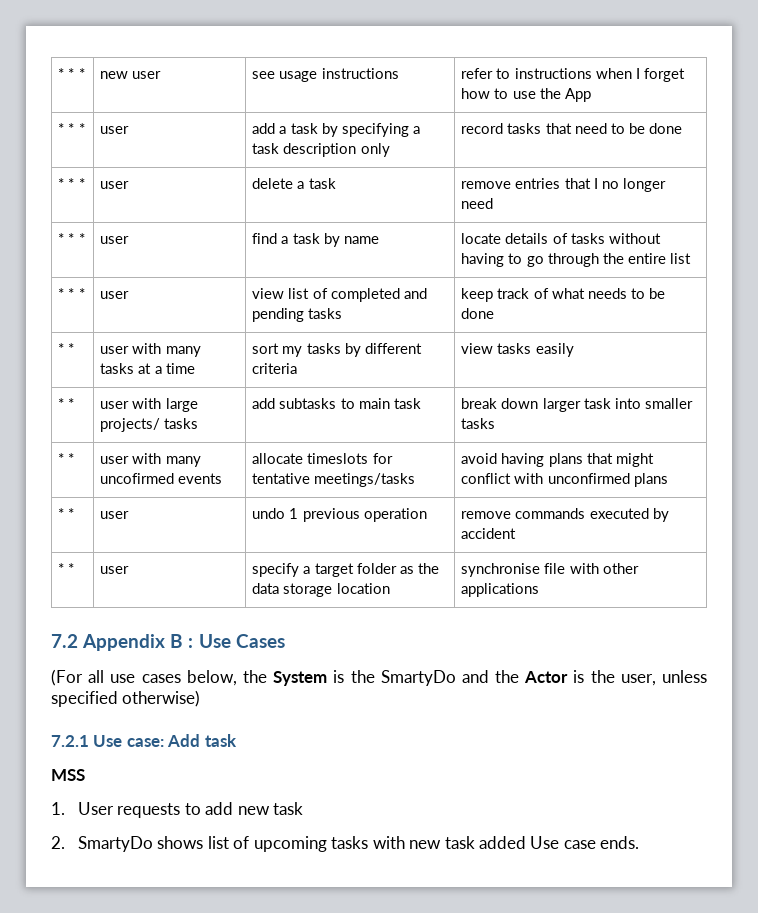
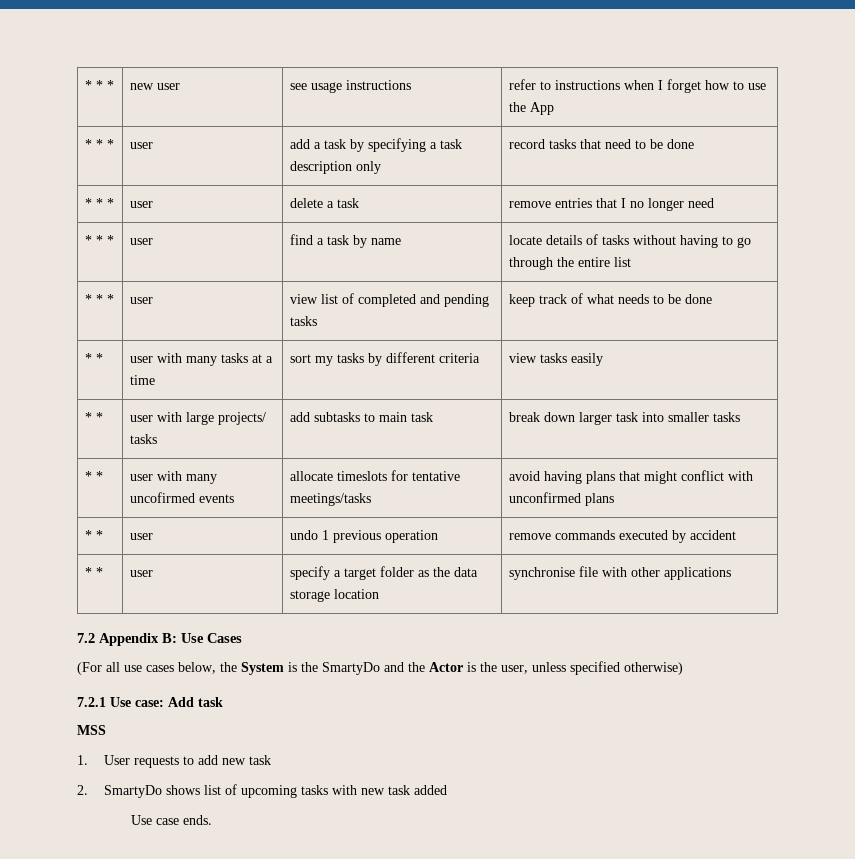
- 7.2 Appendix B : Use Cases
+ 7.2 Appendix B: Use Cases
- 2. SmartyDo shows list of upcoming tasks with new task added Use case ends.
+ 2. SmartyDo shows list of upcoming tasks with new task added
+ Use case ends.

